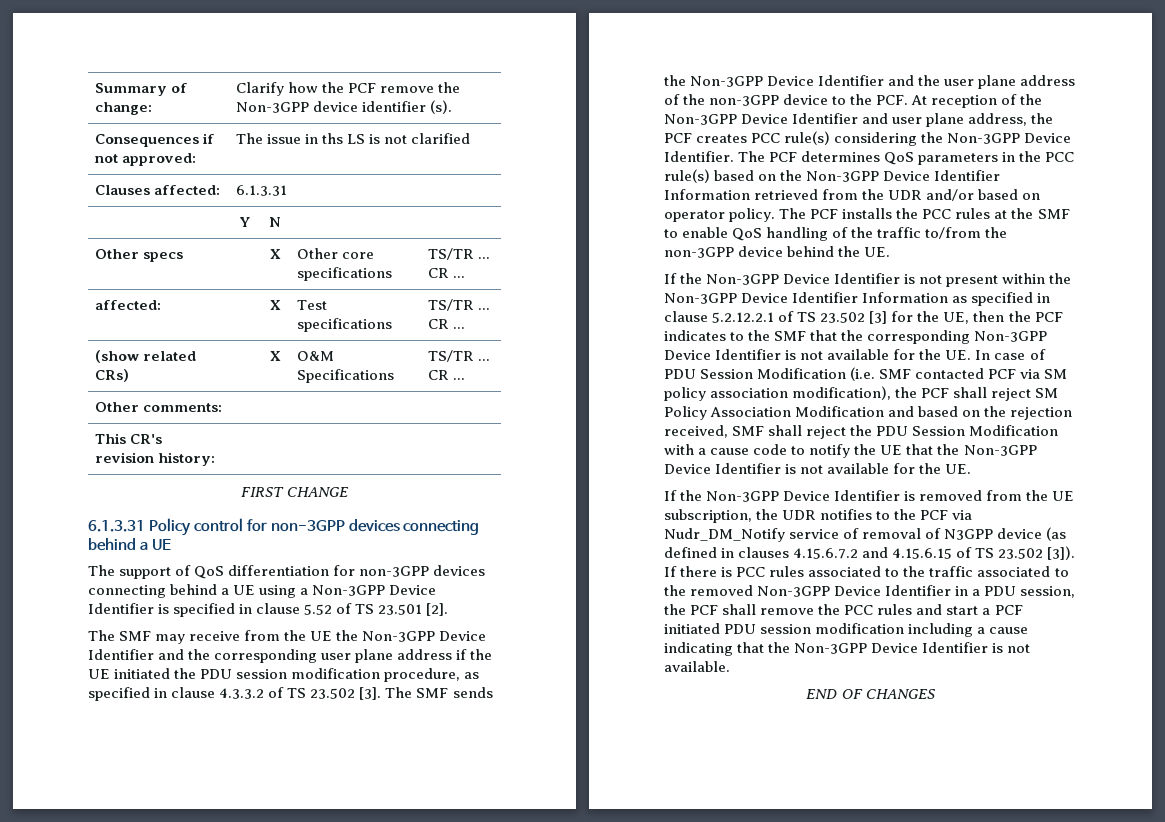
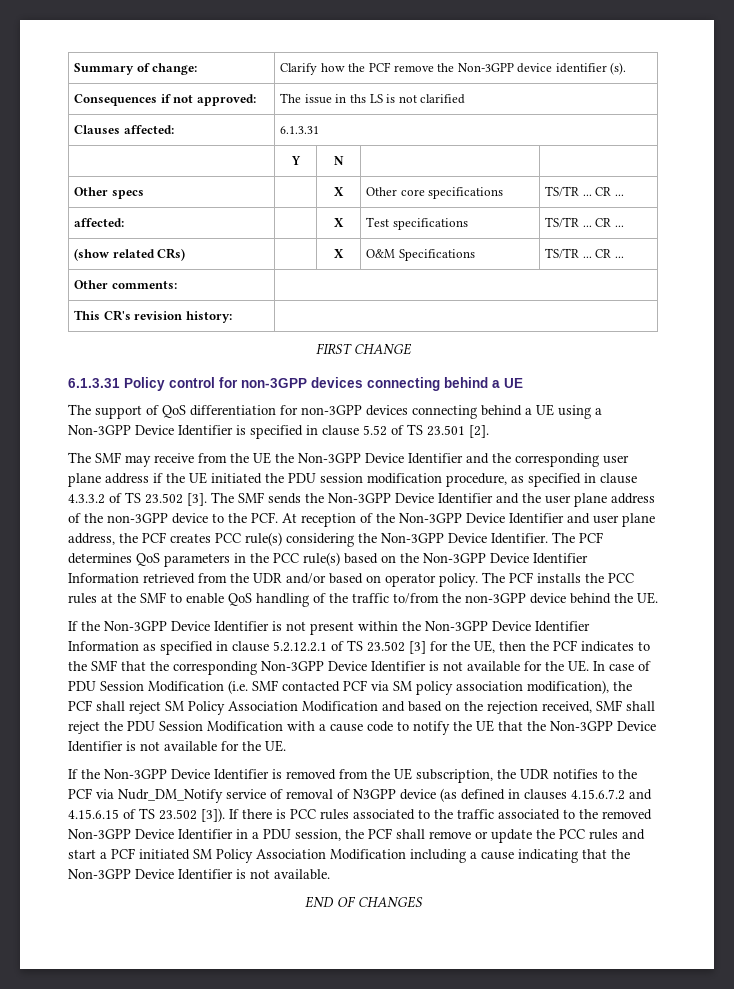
- If there is PCC rules associated to the traffic associated to the removed Non-3GPP Device Identifier in a PDU session, the PCF shall remove the PCC rules and start a PCF initiated PDU session modification including a cause indicating that the Non-3GPP Device Identifier is not available.
+ If there is PCC rules associated to the traffic associated to the removed Non-3GPP Device Identifier in a PDU session, the PCF shall remove or update the PCC rules and start a PCF initiated SM Policy Association Modification including a cause indicating that the Non-3GPP Device Identifier is not available.

